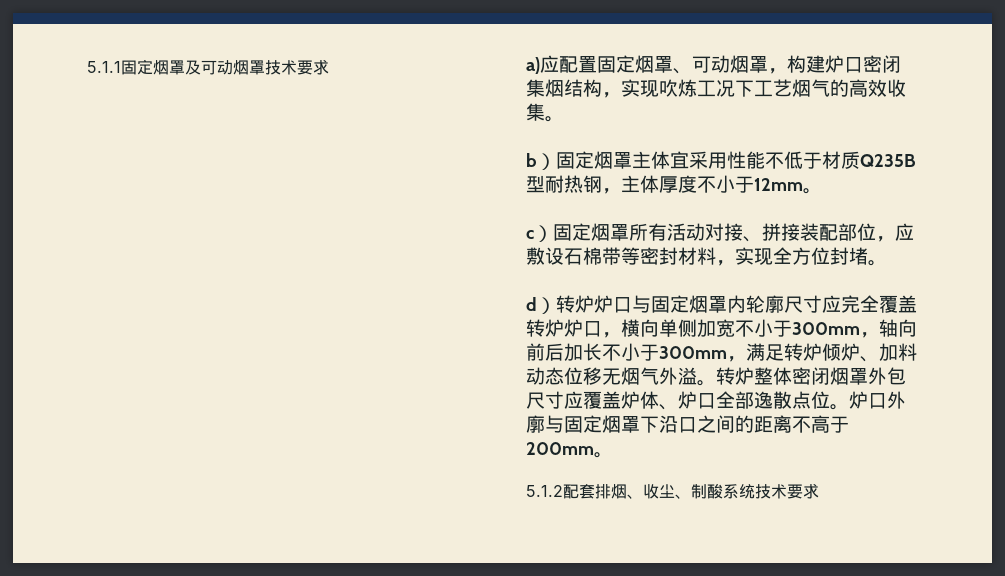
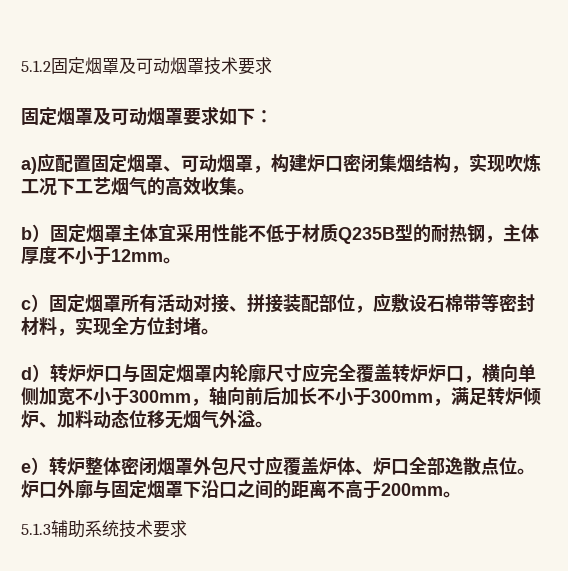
- 5.1.1固定烟罩及可动烟罩技术要求
+ 5.1.2固定烟罩及可动烟罩技术要求
+ 固定烟罩及可动烟罩要求如下：
- b）固定烟罩主体宜采用性能不低于材质Q235B型耐热钢，主体厚度不小于12mm。
+ b）固定烟罩主体宜采用性能不低于材质Q235B型的耐热钢，主体厚度不小于12mm。
- d）转炉炉口与固定烟罩内轮廓尺寸应完全覆盖转炉炉口，横向单侧加宽不小于300mm，轴向前后加长不小于300mm，满足转炉倾炉、加料动态位移无烟气外溢。转炉整体密闭烟罩外包尺寸应覆盖炉体、炉口全部逸散点位。
+ d）转炉炉口与固定烟罩内轮廓尺寸应完全覆盖转炉炉口，横向单侧加宽不小于300mm，轴向前后加长不小于300mm，满足转炉倾炉、加料动态位移无烟气外溢。
+ e）转炉整体密闭烟罩外包尺寸应覆盖炉体、炉口全部逸散点位。
- 5.1.2配套排烟、收尘、制酸系统技术要求
+ 5.1.3辅助系统技术要求

